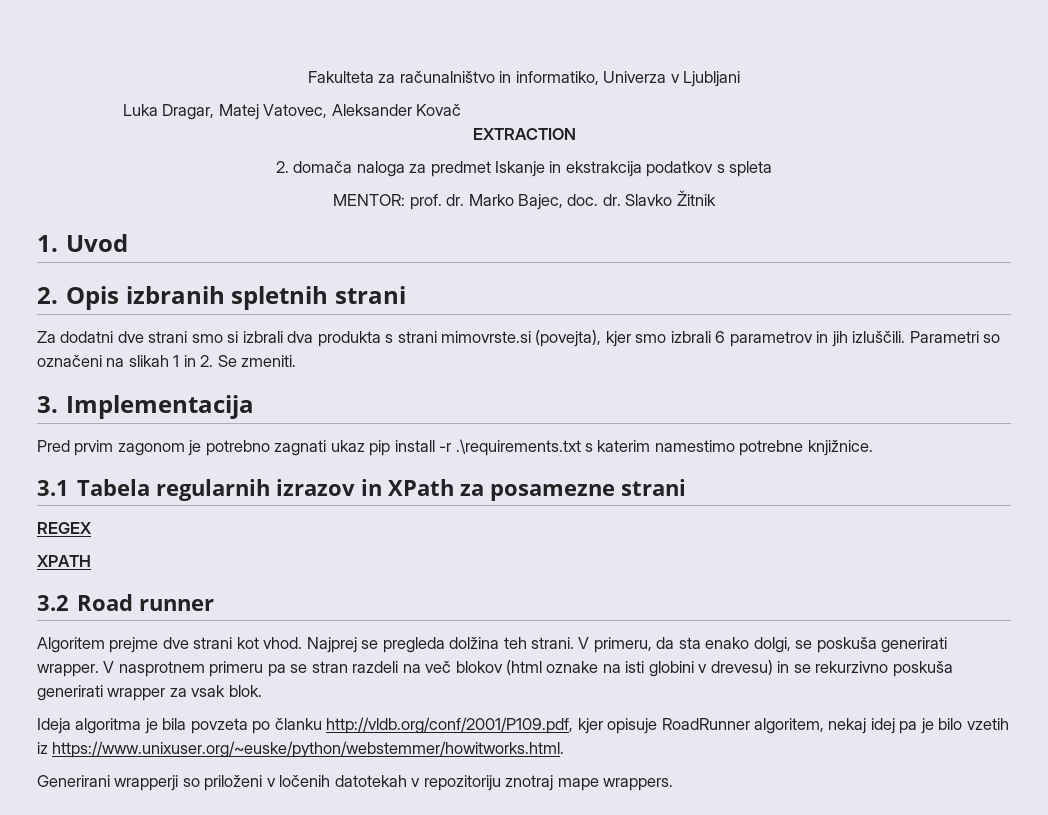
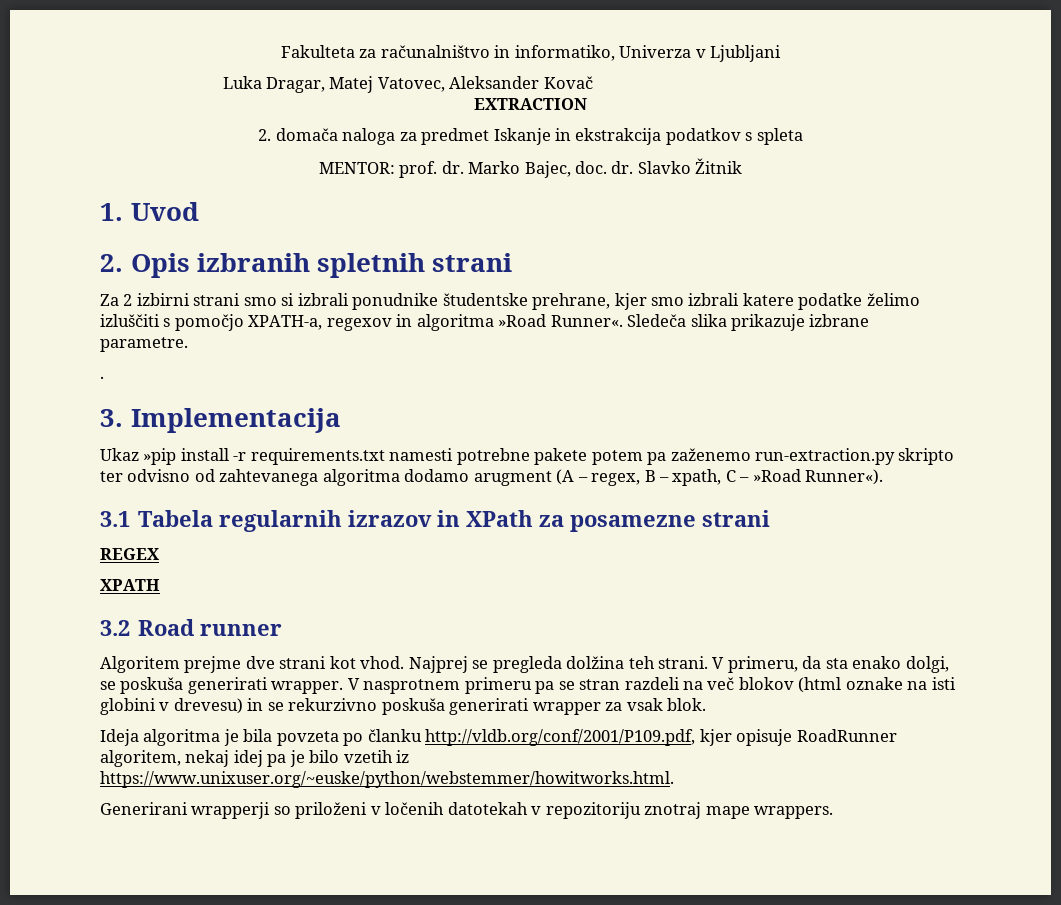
- Za dodatni dve strani smo si izbrali dva produkta s strani mimovrste.si (povejta), kjer smo izbrali 6 parametrov in jih izluščili. Parametri so označeni na slikah 1 in 2. Se zmeniti.
+ Za 2 izbirni strani smo si izbrali ponudnike študentske prehrane, kjer smo izbrali katere podatke želimo izluščiti s pomočjo XPATH-a, regexov in algoritma »Road Runner«. Sledeča slika prikazuje izbrane parametre.
+ .
  3. Implementacija
- Pred prvim zagonom je potrebno zagnati ukaz pip install -r .\requirements.txt s katerim namestimo potrebne knjižnice.
+ Ukaz »pip install -r requirements.txt namesti potrebne pakete potem pa zaženemo run-extraction.py skripto ter odvisno od zahtevanega algoritma dodamo arugment (A – regex, B – xpath, C – »Road Runner«).

